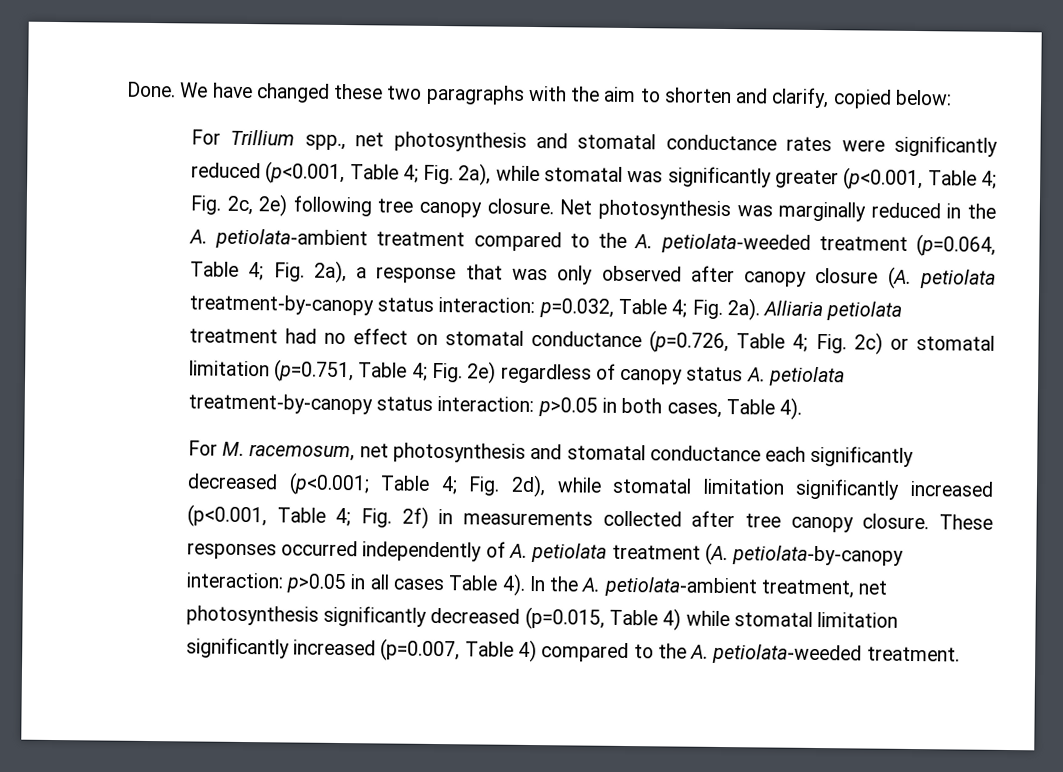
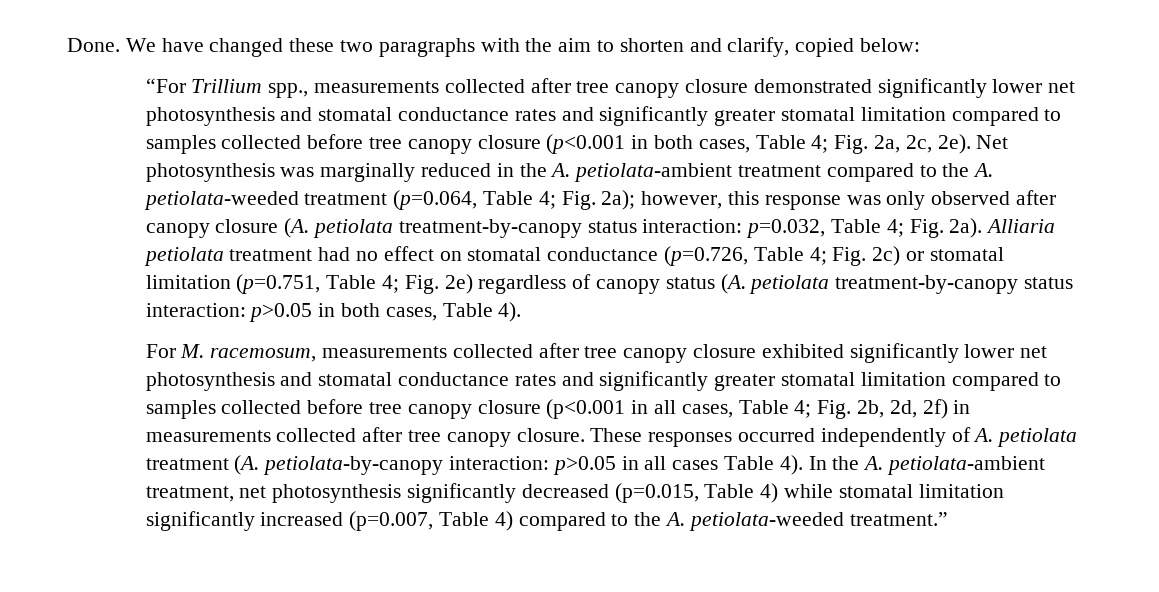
- For Trillium spp., net photosynthesis and stomatal conductance rates were significantly reduced (p<0.001, Table 4; Fig. 2a), while stomatal was significantly greater (p<0.001, Table 4; Fig. 2c, 2e) following tree canopy closure.
+ “For Trillium spp., measurements collected after tree canopy closure demonstrated significantly lower net photosynthesis and stomatal conductance rates and significantly greater stomatal limitation compared to samples collected before tree canopy closure (p<0.001 in both cases, Table 4; Fig. 2a, 2c, 2e).
- Net photosynthesis was marginally reduced in the A. petiolata-ambient treatment compared to the A. petiolata-weeded treatment (p=0.064, Table 4; Fig. 2a), a response that was only observed after canopy closure (A. petiolata treatment-by-canopy status interaction: p=0.032, Table 4; Fig. 2a).
+ Net photosynthesis was marginally reduced in the A. petiolata-ambient treatment compared to the A. petiolata-weeded treatment (p=0.064, Table 4; Fig. 2a); however, this response was only observed after canopy closure (A. petiolata treatment-by-canopy status interaction: p=0.032, Table 4; Fig. 2a).
- Alliaria petiolata treatment had no effect on stomatal conductance (p=0.726, Table 4; Fig. 2c) or stomatal limitation (p=0.751, Table 4; Fig. 2e) regardless of canopy status A. petiolata treatment-by-canopy status interaction: p>0.05 in both cases, Table 4).
+ Alliaria petiolata treatment had no effect on stomatal conductance (p=0.726, Table 4; Fig. 2c) or stomatal limitation (p=0.751, Table 4; Fig. 2e) regardless of canopy status (A. petiolata treatment-by-canopy status interaction: p>0.05 in both cases, Table 4).
- For M. racemosum, net photosynthesis and stomatal conductance each significantly decreased (p<0.001; Table 4; Fig. 2d), while stomatal limitation significantly increased (p<0.001, Table 4; Fig. 2f) in measurements collected after tree canopy closure.
+ For M. racemosum, measurements collected after tree canopy closure exhibited significantly lower net photosynthesis and stomatal conductance rates and significantly greater stomatal limitation compared to samples collected before tree canopy closure (p<0.001 in all cases, Table 4; Fig. 2b, 2d, 2f) in measurements collected after tree canopy closure.
- In the A. petiolata-ambient treatment, net photosynthesis significantly decreased (p=0.015, Table 4) while stomatal limitation significantly increased (p=0.007, Table 4) compared to the A. petiolata-weeded treatment.
+ In the A. petiolata-ambient treatment, net photosynthesis significantly decreased (p=0.015, Table 4) while stomatal limitation significantly increased (p=0.007, Table 4) compared to the A. petiolata-weeded treatment.”

